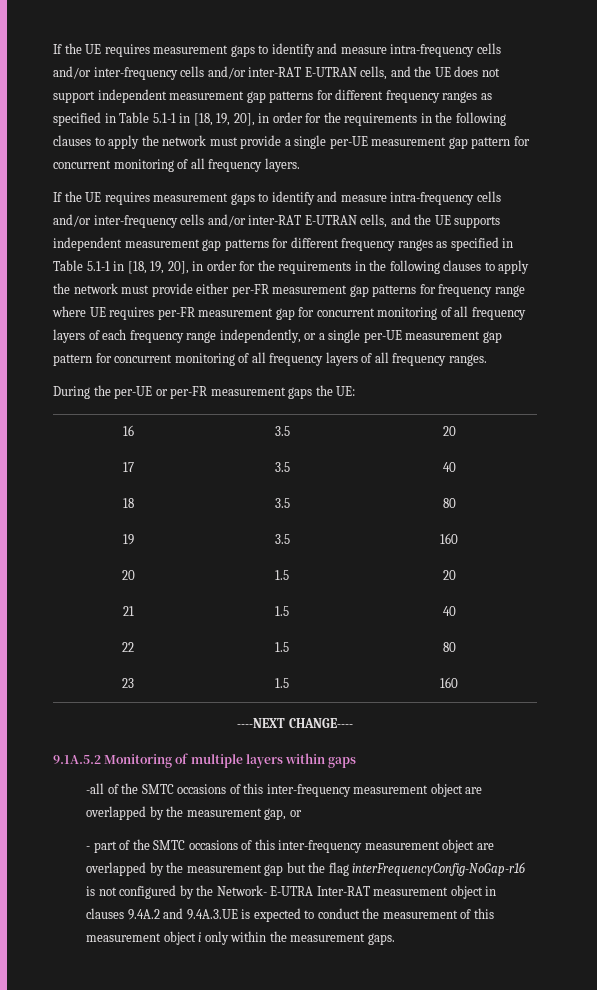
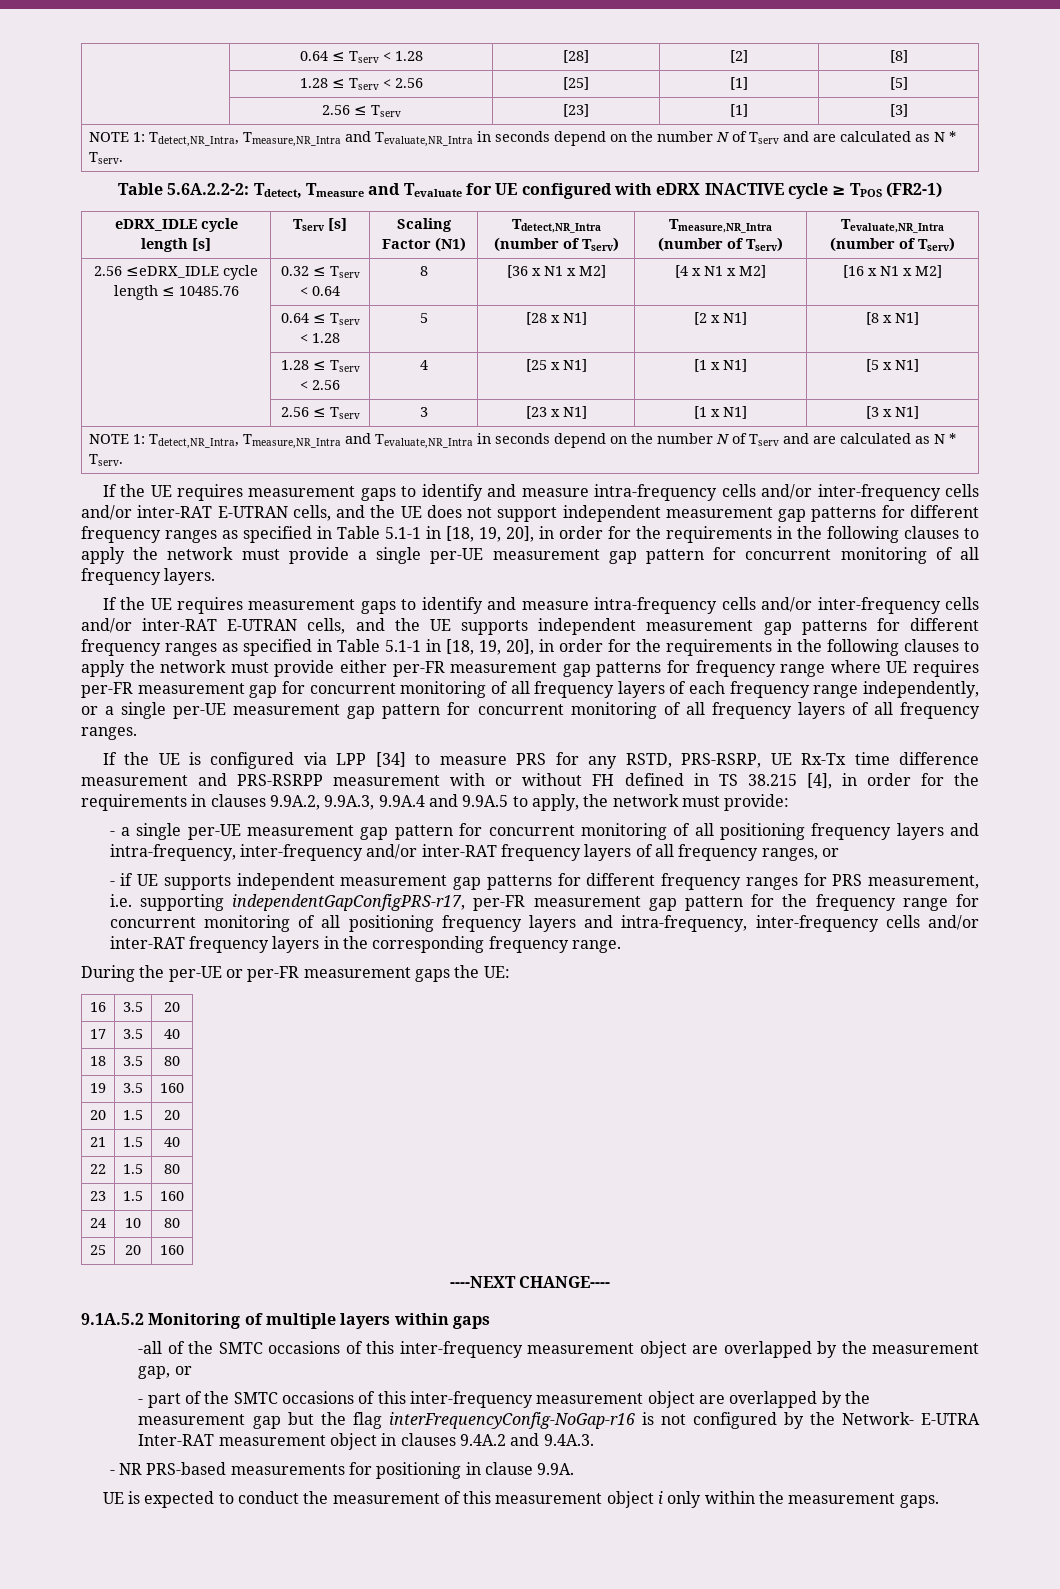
+ | 0.64 ≤ Tserv < 1.28 | [28] | [2] | [8]
+ | 1.28 ≤ Tserv < 2.56 | [25] | [1] | [5]
+ | 2.56 ≤ Tserv | [23] | [1] | [3]
+ NOTE 1: Tdetect,NR_Intra, Tmeasure,NR_Intra and Tevaluate,NR_Intra in seconds depend on the number N of Tserv and are calculated as N * Tserv.
+ Table 5.6A.2.2-2: Tdetect, Tmeasure and Tevaluate for UE configured with eDRX INACTIVE cycle ≥ TPOS (FR2-1)
+ eDRX_IDLE cycle length [s] | Tserv [s] | Scaling Factor (N1) | Tdetect,NR_Intra (number of Tserv) | Tmeasure,NR_Intra (number of Tserv) | Tevaluate,NR_Intra (number of Tserv)
+ 2.56 ≤eDRX_IDLE cycle length ≤ 10485.76 | 0.32 ≤ Tserv < 0.64 | 8 | [36 x N1 x M2] | [4 x N1 x M2] | [16 x N1 x M2]
+ | 0.64 ≤ Tserv < 1.28 | 5 | [28 x N1] | [2 x N1] | [8 x N1]
+ | 1.28 ≤ Tserv < 2.56 | 4 | [25 x N1] | [1 x N1] | [5 x N1]
+ | 2.56 ≤ Tserv | 3 | [23 x N1] | [1 x N1] | [3 x N1]
+ NOTE 1: Tdetect,NR_Intra, Tmeasure,NR_Intra and Tevaluate,NR_Intra in seconds depend on the number N of Tserv and are calculated as N * Tserv.
+ If the UE is configured via LPP [34] to measure PRS for any RSTD, PRS-RSRP, UE Rx-Tx time difference measurement and PRS-RSRPP measurement with or without FH defined in TS 38.215 [4], in order for the requirements in clauses 9.9A.2, 9.9A.3, 9.9A.4 and 9.9A.5 to apply, the network must provide:
+ - a single per-UE measurement gap pattern for concurrent monitoring of all positioning frequency layers and intra-frequency, inter-frequency and/or inter-RAT frequency layers of all frequency ranges, or
+ - if UE supports independent measurement gap patterns for different frequency ranges for PRS measurement, i.e. supporting independentGapConfigPRS-r17, per-FR measurement gap pattern for the frequency range for concurrent monitoring of all positioning frequency layers and intra-frequency, inter-frequency cells and/or inter-RAT frequency layers in the corresponding frequency range.
+ 24 | 10 | 80
+ 25 | 20 | 160
- - part of the SMTC occasions of this inter-frequency measurement object are overlapped by the measurement gap but the flag interFrequencyConfig-NoGap-r16 is not configured by the Network- E-UTRA Inter-RAT measurement object in clauses 9.4A.2 and 9.4A.3.UE is expected to conduct the measurement of this measurement object i only within the measurement gaps.
+ - part of the SMTC occasions of this inter-frequency measurement object are overlapped by the measurement gap but the flag interFrequencyConfig-NoGap-r16 is not configured by the Network- E-UTRA Inter-RAT measurement object in clauses 9.4A.2 and 9.4A.3.
+ - NR PRS-based measurements for positioning in clause 9.9A.
+ UE is expected to conduct the measurement of this measurement object i only within the measurement gaps.

